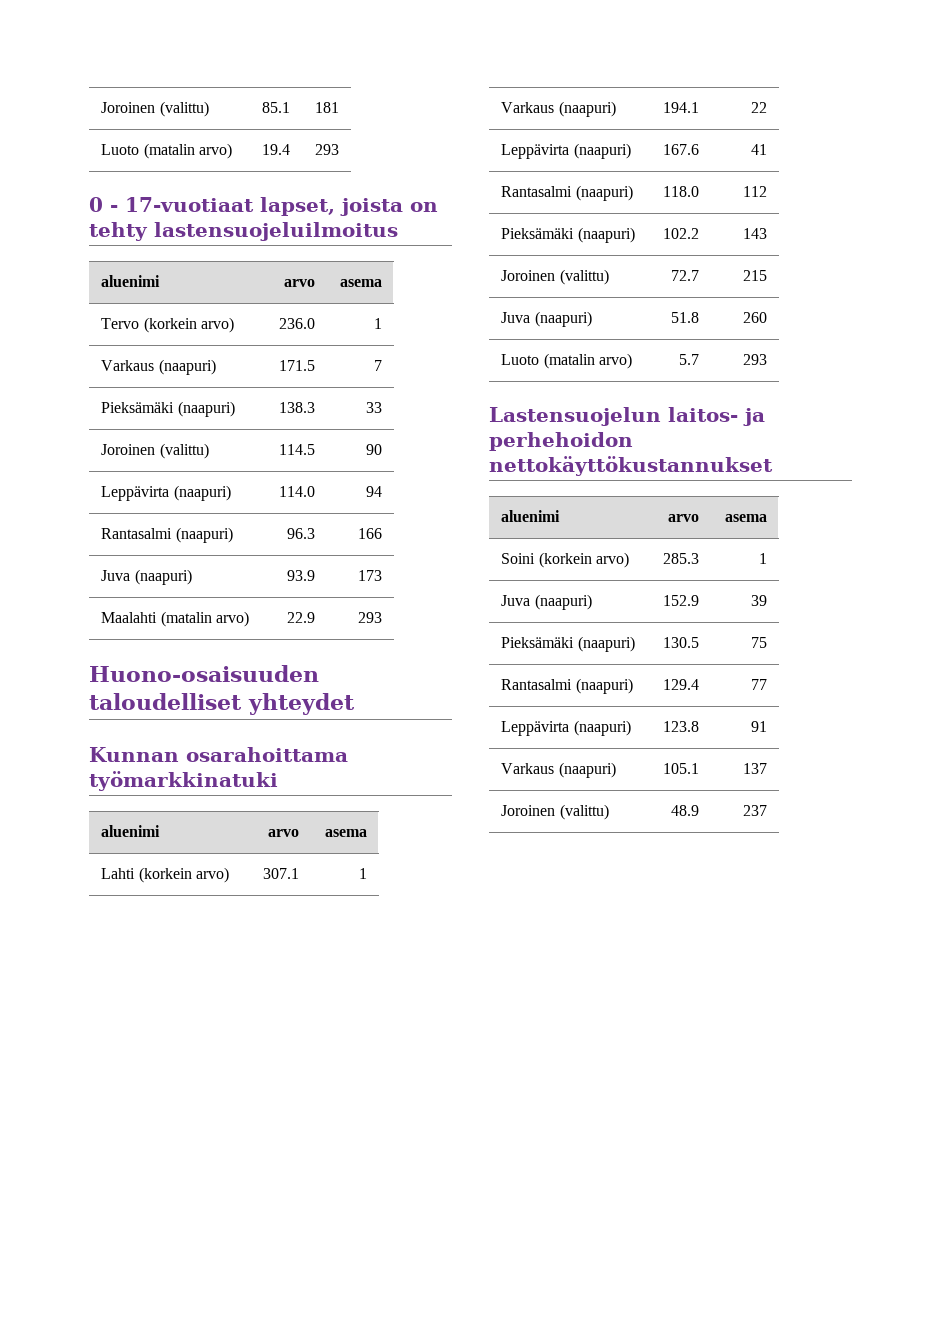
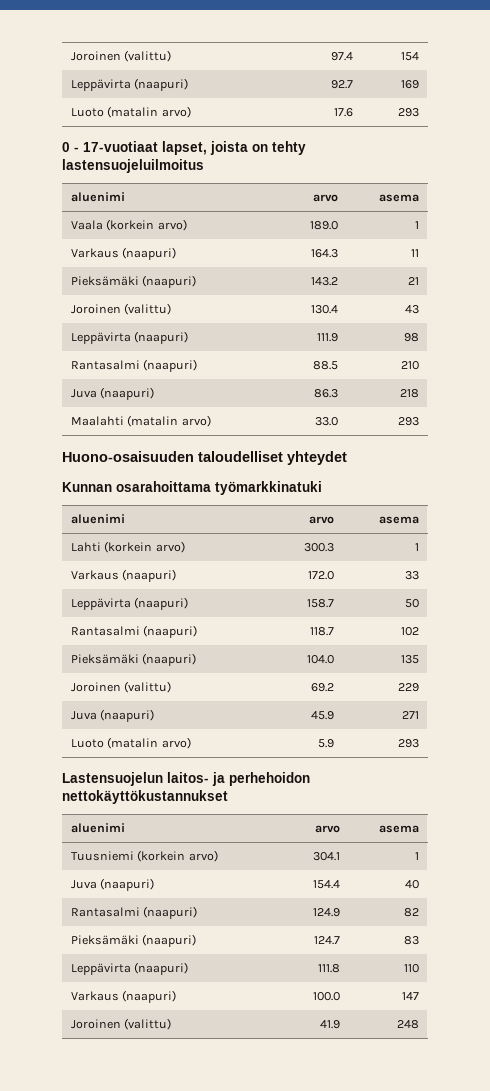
- Joroinen (valittu) | 85.1 | 181
- Luoto (matalin arvo) | 19.4 | 293
+ Joroinen (valittu) | 97.4 | 154
+ Leppävirta (naapuri) | 92.7 | 169
+ Luoto (matalin arvo) | 17.6 | 293
- Tervo (korkein arvo) | 236.0 | 1
- Varkaus (naapuri) | 171.5 | 7
- Pieksämäki (naapuri) | 138.3 | 33
- Joroinen (valittu) | 114.5 | 90
- Leppävirta (naapuri) | 114.0 | 94
- Rantasalmi (naapuri) | 96.3 | 166
- Juva (naapuri) | 93.9 | 173
+ Vaala (korkein arvo) | 189.0 | 1
+ Varkaus (naapuri) | 164.3 | 11
+ Pieksämäki (naapuri) | 143.2 | 21
+ Joroinen (valittu) | 130.4 | 43
+ Leppävirta (naapuri) | 111.9 | 98
+ Rantasalmi (naapuri) | 88.5 | 210
+ Juva (naapuri) | 86.3 | 218
- Maalahti (matalin arvo) | 22.9 | 293
+ Maalahti (matalin arvo) | 33.0 | 293
- Lahti (korkein arvo) | 307.1 | 1
- Varkaus (naapuri) | 194.1 | 22
- Leppävirta (naapuri) | 167.6 | 41
- Rantasalmi (naapuri) | 118.0 | 112
- Pieksämäki (naapuri) | 102.2 | 143
- Joroinen (valittu) | 72.7 | 215
- Juva (naapuri) | 51.8 | 260
- Luoto (matalin arvo) | 5.7 | 293
+ Lahti (korkein arvo) | 300.3 | 1
+ Varkaus (naapuri) | 172.0 | 33
+ Leppävirta (naapuri) | 158.7 | 50
+ Rantasalmi (naapuri) | 118.7 | 102
+ Pieksämäki (naapuri) | 104.0 | 135
+ Joroinen (valittu) | 69.2 | 229
+ Juva (naapuri) | 45.9 | 271
+ Luoto (matalin arvo) | 5.9 | 293
- Soini (korkein arvo) | 285.3 | 1
+ Tuusniemi (korkein arvo) | 304.1 | 1
- Juva (naapuri) | 152.9 | 39
- Pieksämäki (naapuri) | 130.5 | 75
- Rantasalmi (naapuri) | 129.4 | 77
- Leppävirta (naapuri) | 123.8 | 91
- Varkaus (naapuri) | 105.1 | 137
- Joroinen (valittu) | 48.9 | 237
+ Juva (naapuri) | 154.4 | 40
+ Rantasalmi (naapuri) | 124.9 | 82
+ Pieksämäki (naapuri) | 124.7 | 83
+ Leppävirta (naapuri) | 111.8 | 110
+ Varkaus (naapuri) | 100.0 | 147
+ Joroinen (valittu) | 41.9 | 248

